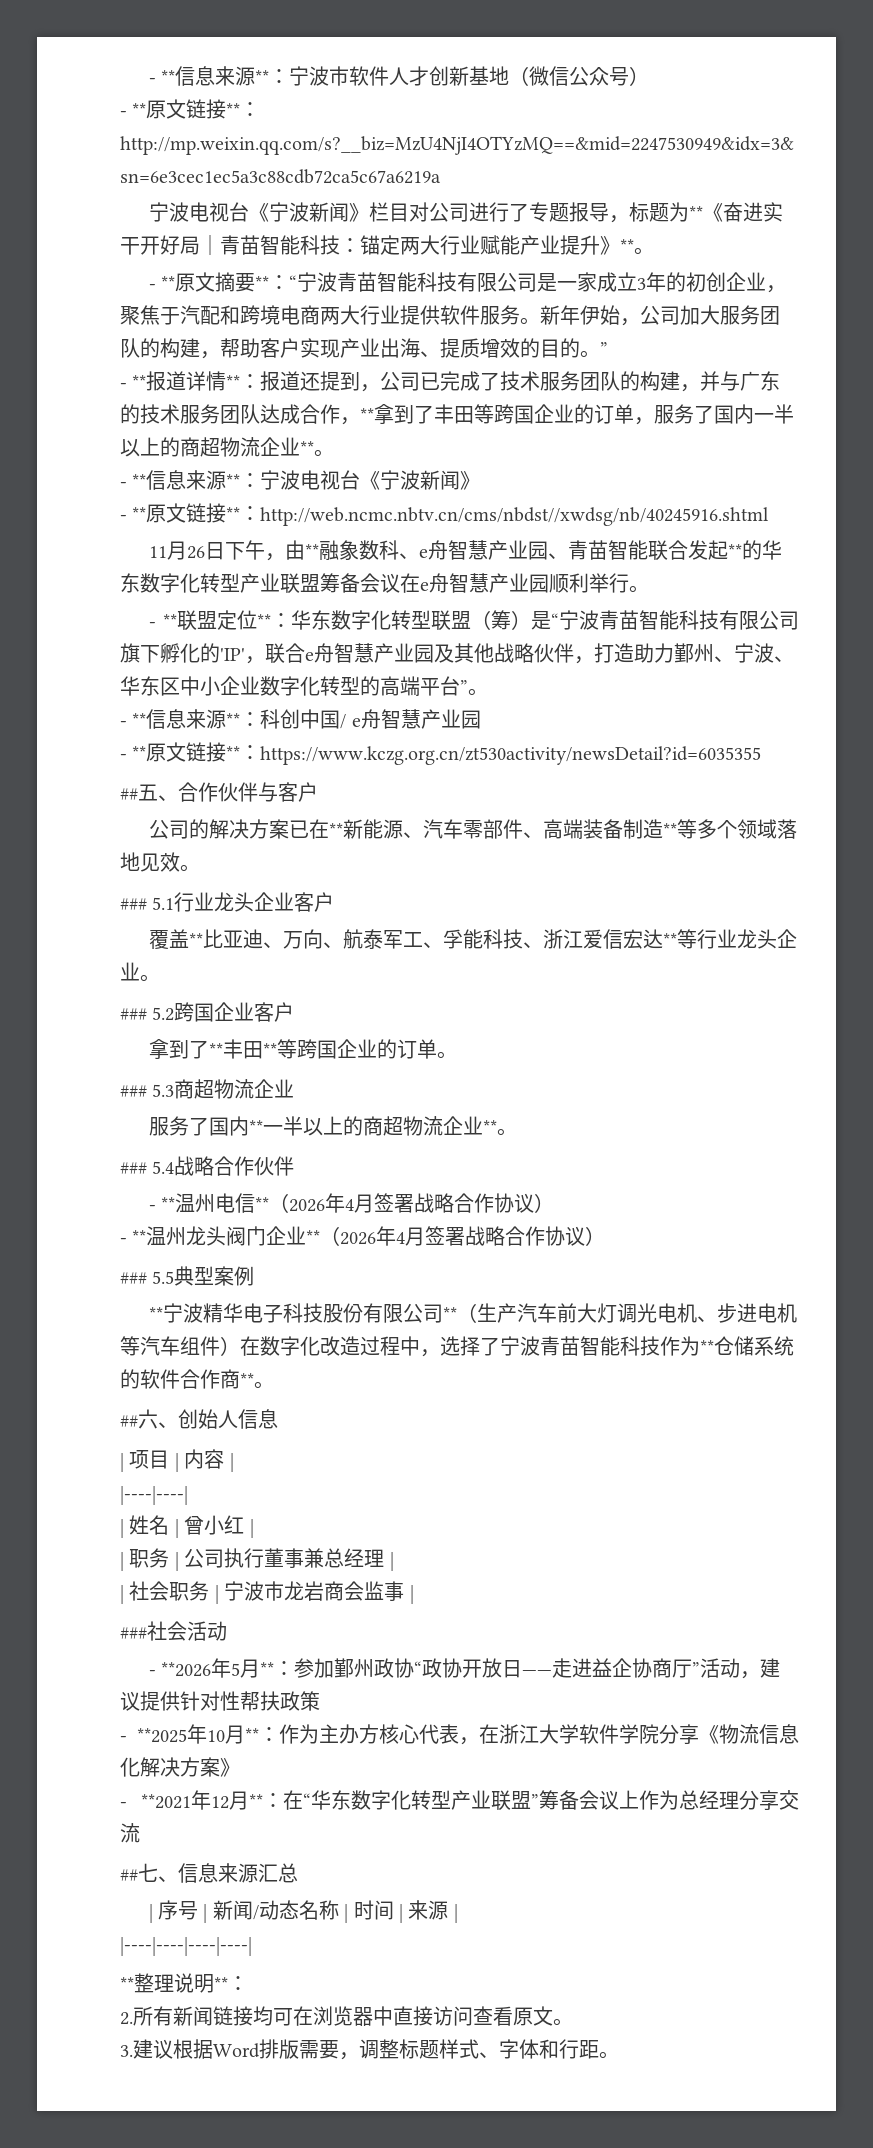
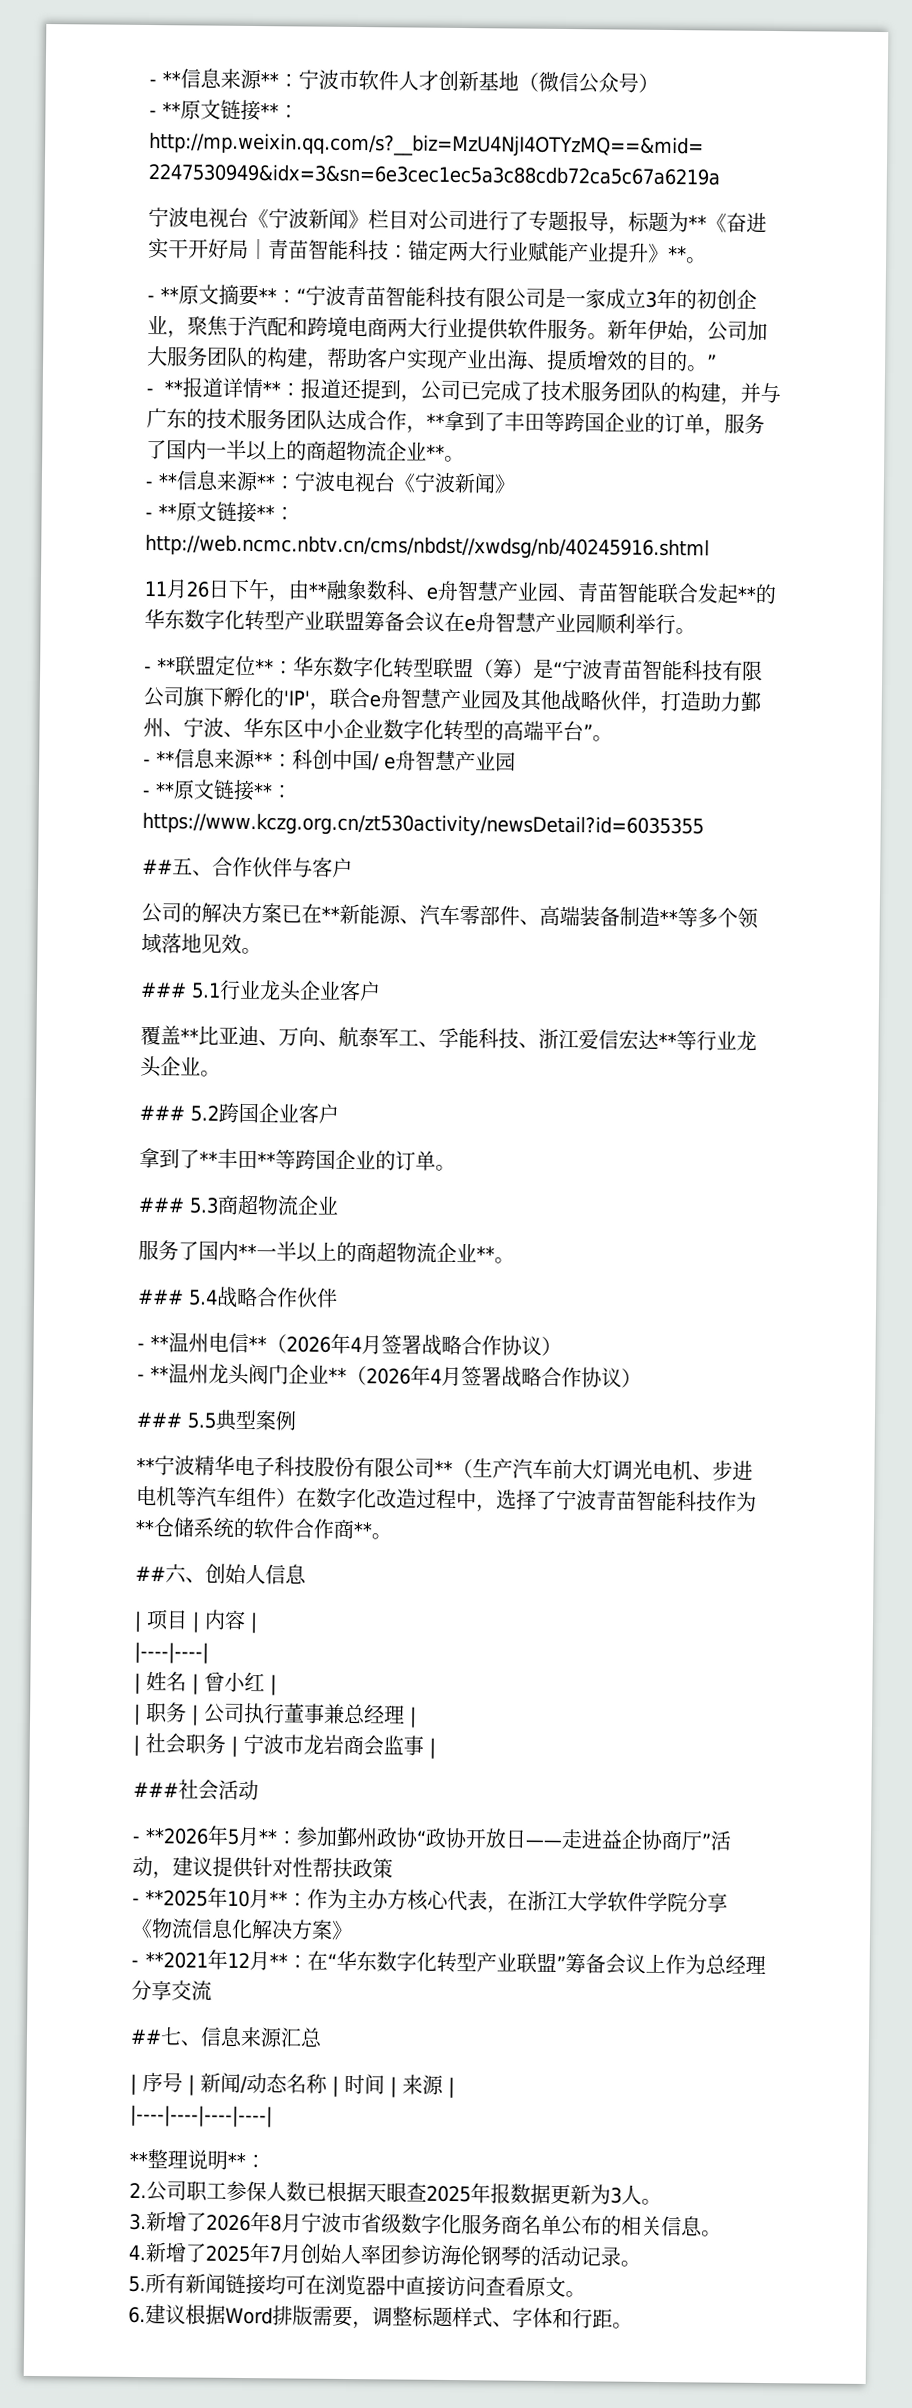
- 2.所有新闻链接均可在浏览器中直接访问查看原文。
+ 2.公司职工参保人数已根据天眼查2025年报数据更新为3人。
+ 3.新增了2026年8月宁波市省级数字化服务商名单公布的相关信息。
+ 4.新增了2025年7月创始人率团参访海伦钢琴的活动记录。
+ 5.所有新闻链接均可在浏览器中直接访问查看原文。
- 3.建议根据Word排版需要，调整标题样式、字体和行距。
+ 6.建议根据Word排版需要，调整标题样式、字体和行距。

